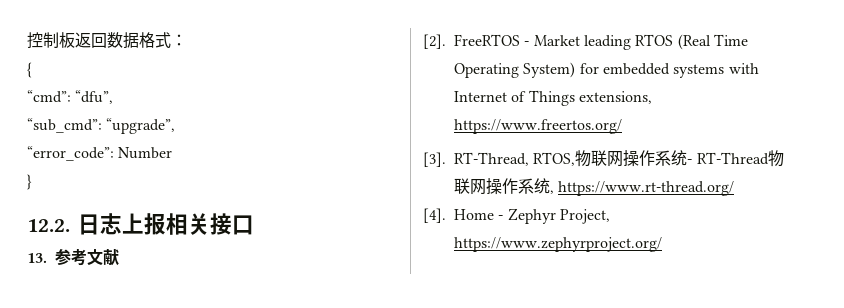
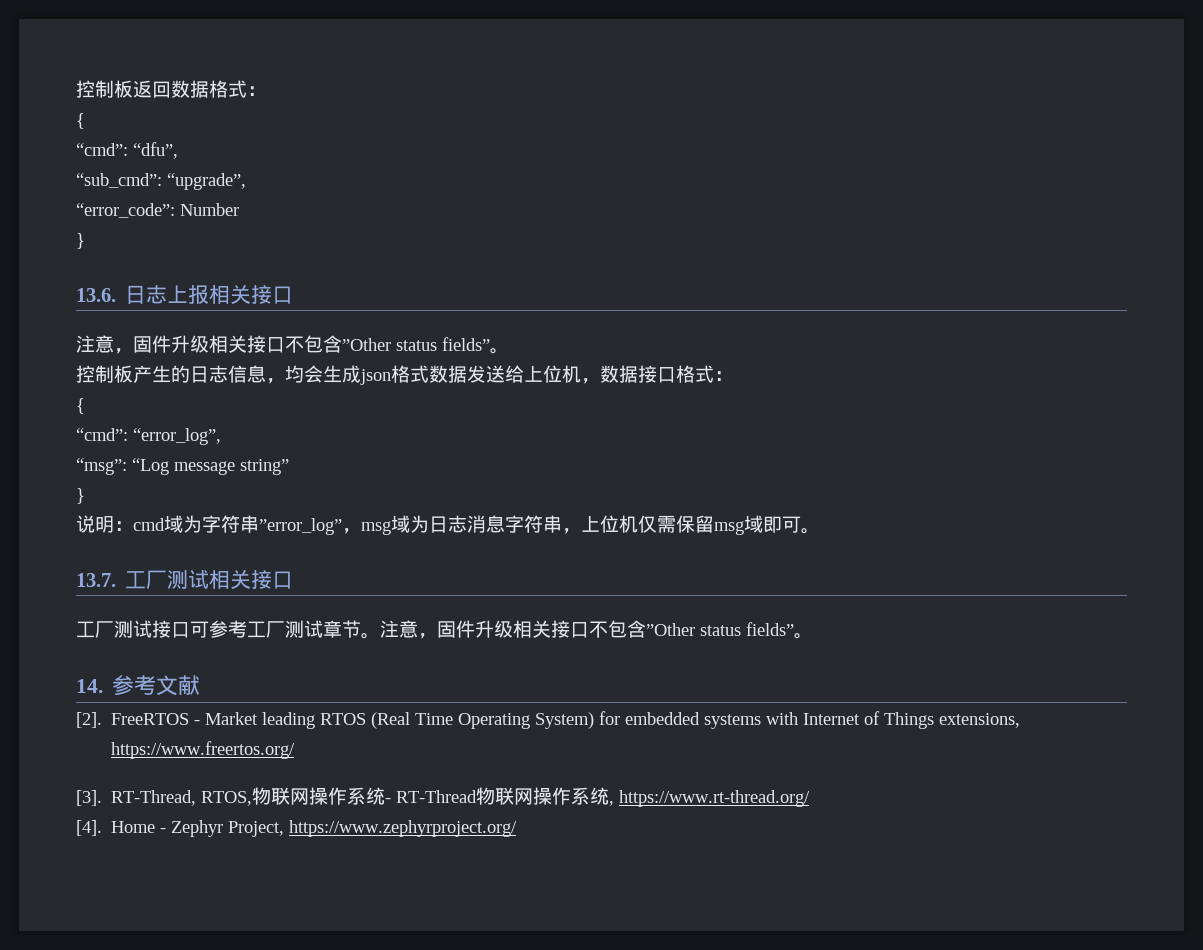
- 12.2.日志上报相关接口
- 13.参考文献
+ 13.6.日志上报相关接口
+ 注意，固件升级相关接口不包含”Other status fields”。
+ 控制板产生的日志信息，均会生成json格式数据发送给上位机，数据接口格式：
+ {
+ “cmd”: “error_log”,
+ “msg”: “Log message string”
+ }
+ 说明：cmd域为字符串”error_log”，msg域为日志消息字符串，上位机仅需保留msg域即可。
+ 13.7.工厂测试相关接口
+ 工厂测试接口可参考工厂测试章节。注意，固件升级相关接口不包含”Other status fields”。
+ 14.参考文献

